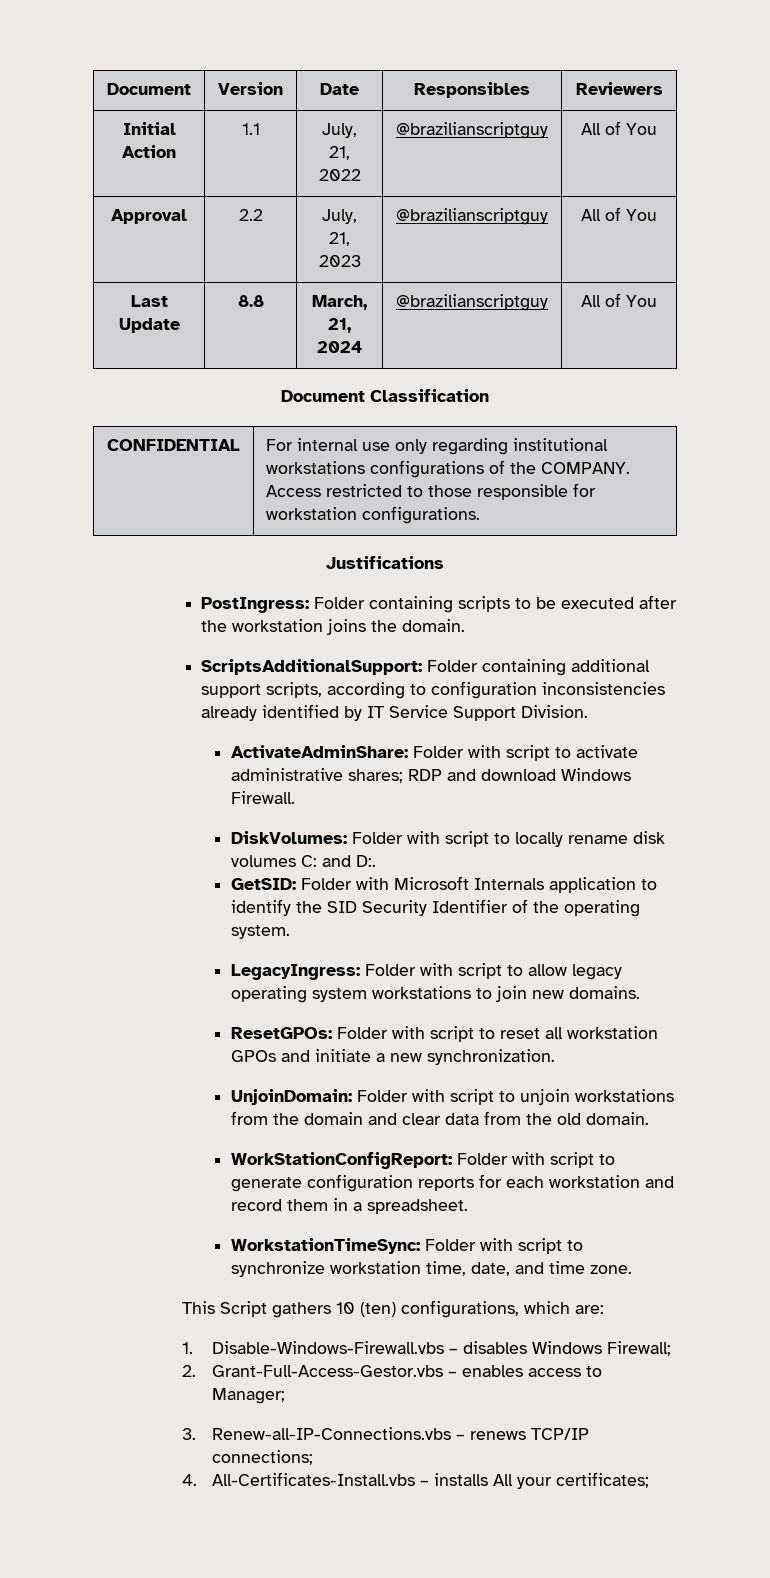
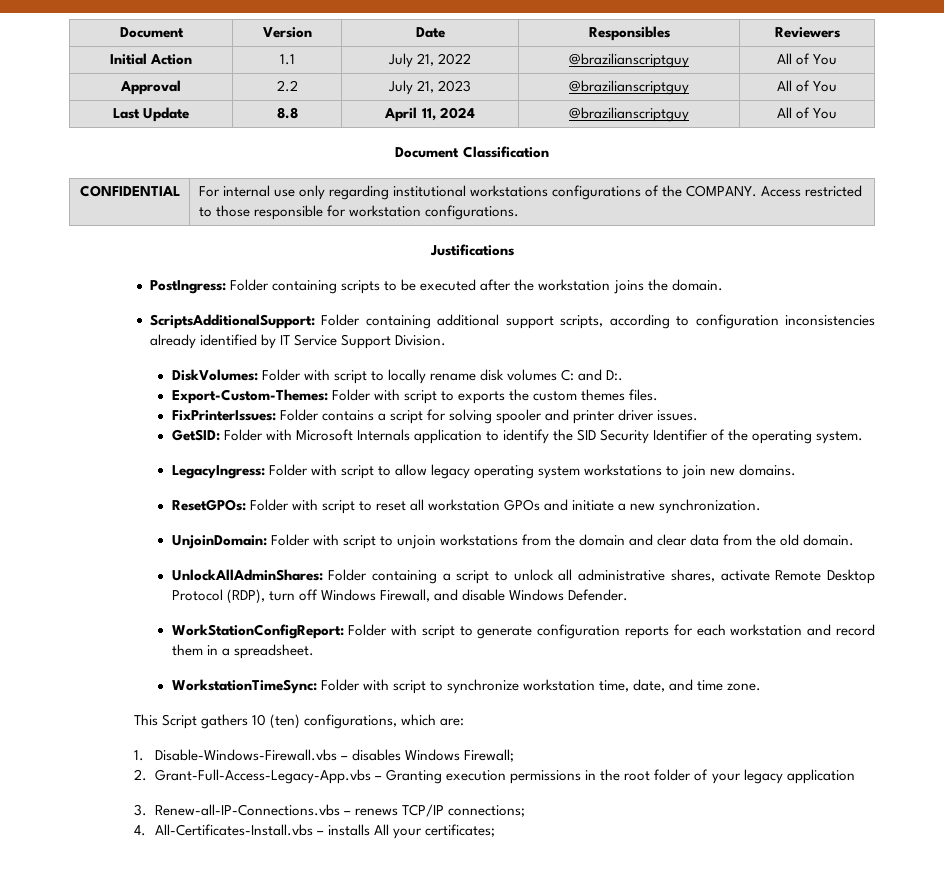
- Initial Action | 1.1 | July, 21, 2022 | @brazilianscriptguy | All of You
+ Initial Action | 1.1 | July 21, 2022 | @brazilianscriptguy | All of You
- Approval | 2.2 | July, 21, 2023 | @brazilianscriptguy | All of You
+ Approval | 2.2 | July 21, 2023 | @brazilianscriptguy | All of You
- Last Update | 8.8 | March, 21, 2024 | @brazilianscriptguy | All of You
+ Last Update | 8.8 | April 11, 2024 | @brazilianscriptguy | All of You
- ActivateAdminShare: Folder with script to activate administrative shares; RDP and download Windows Firewall.
+ Export-Custom-Themes: Folder with script to exports the custom themes files.
+ FixPrinterIssues: Folder contains a script for solving spooler and printer driver issues.
+ UnlockAllAdminShares: Folder containing a script to unlock all administrative shares, activate Remote Desktop Protocol (RDP), turn off Windows Firewall, and disable Windows Defender.
- 2. Grant-Full-Access-Gestor.vbs – enables access to Manager;
+ 2. Grant-Full-Access-Legacy-App.vbs – Granting execution permissions in the root folder of your legacy application

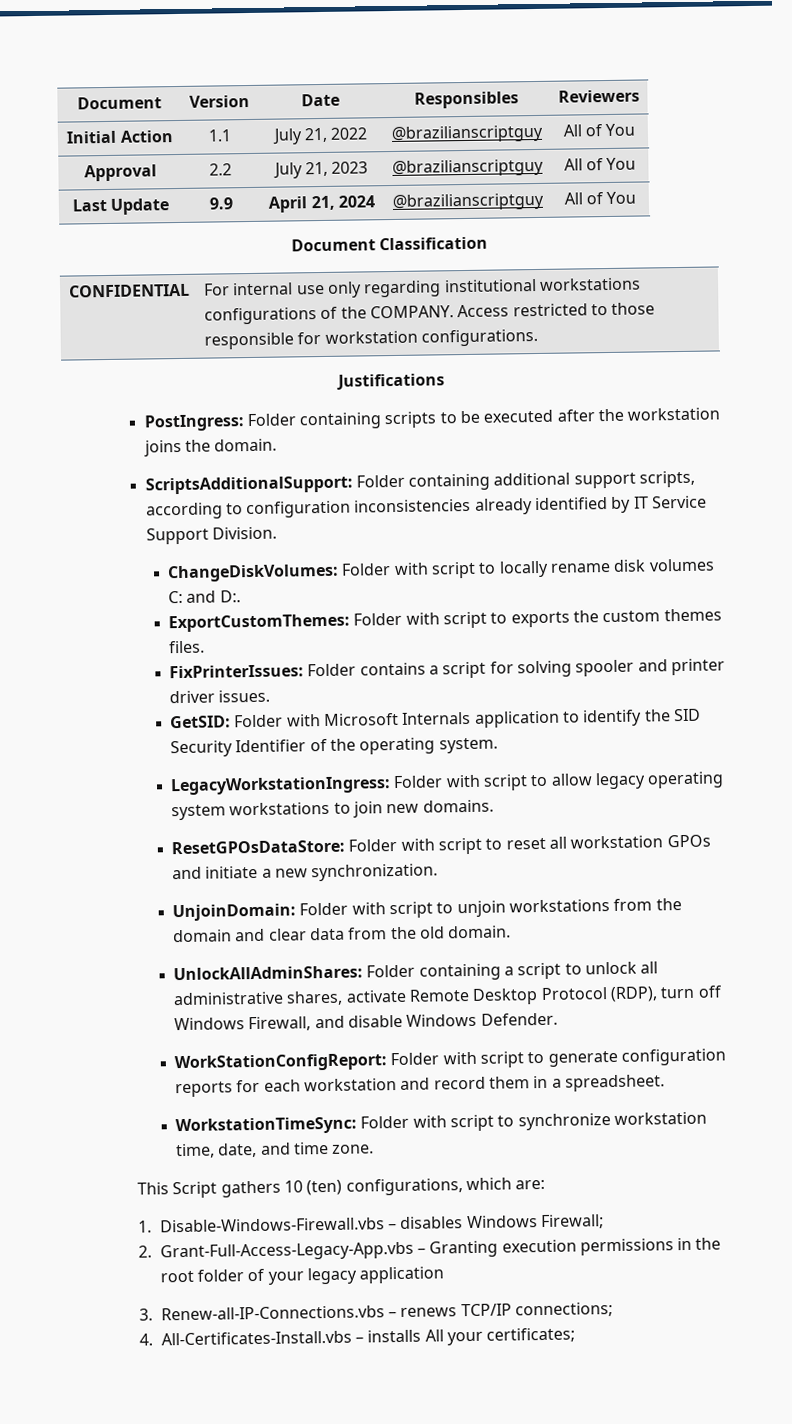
- Last Update | 8.8 | April 11, 2024 | @brazilianscriptguy | All of You
+ Last Update | 9.9 | April 21, 2024 | @brazilianscriptguy | All of You
- DiskVolumes: Folder with script to locally rename disk volumes C: and D:.
+ ChangeDiskVolumes: Folder with script to locally rename disk volumes C: and D:.
- Export-Custom-Themes: Folder with script to exports the custom themes files.
+ ExportCustomThemes: Folder with script to exports the custom themes files.
- LegacyIngress: Folder with script to allow legacy operating system workstations to join new domains.
+ LegacyWorkstationIngress: Folder with script to allow legacy operating system workstations to join new domains.
- ResetGPOs: Folder with script to reset all workstation GPOs and initiate a new synchronization.
+ ResetGPOsDataStore: Folder with script to reset all workstation GPOs and initiate a new synchronization.

